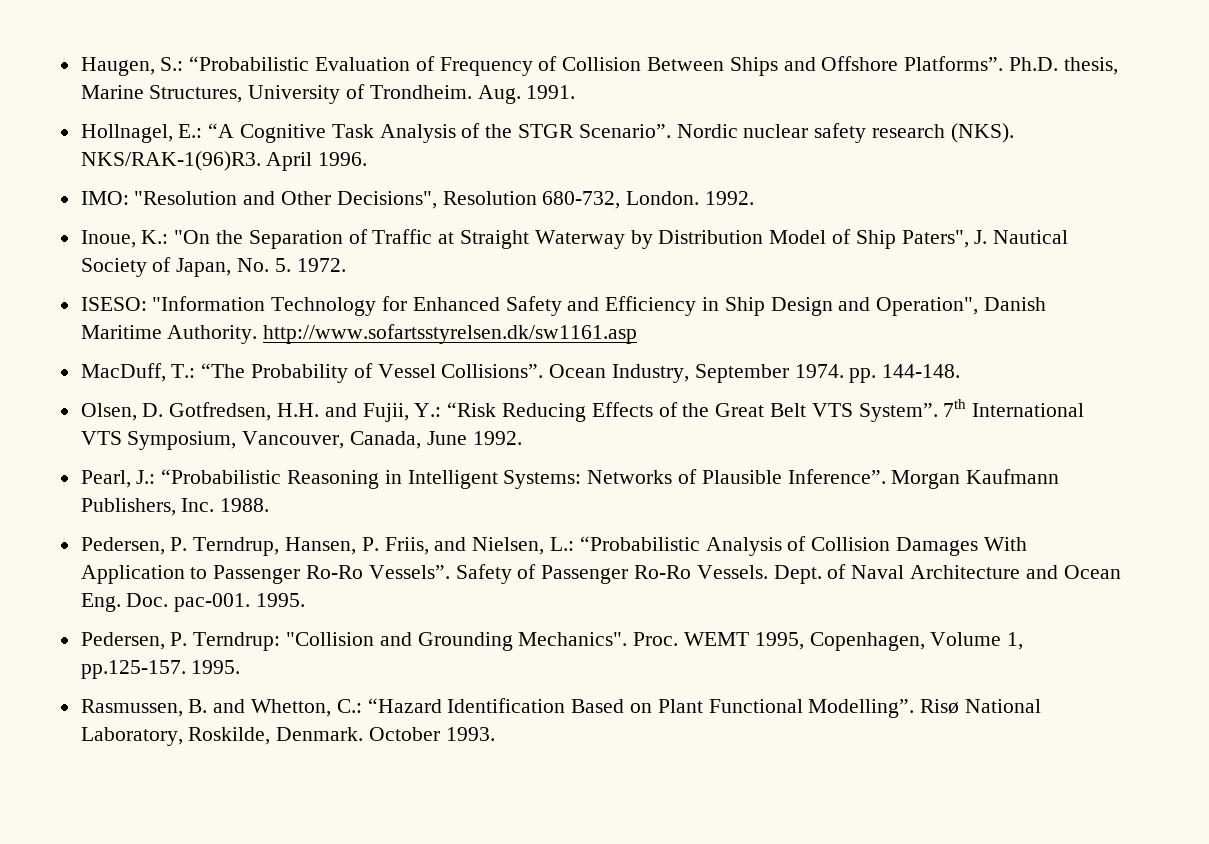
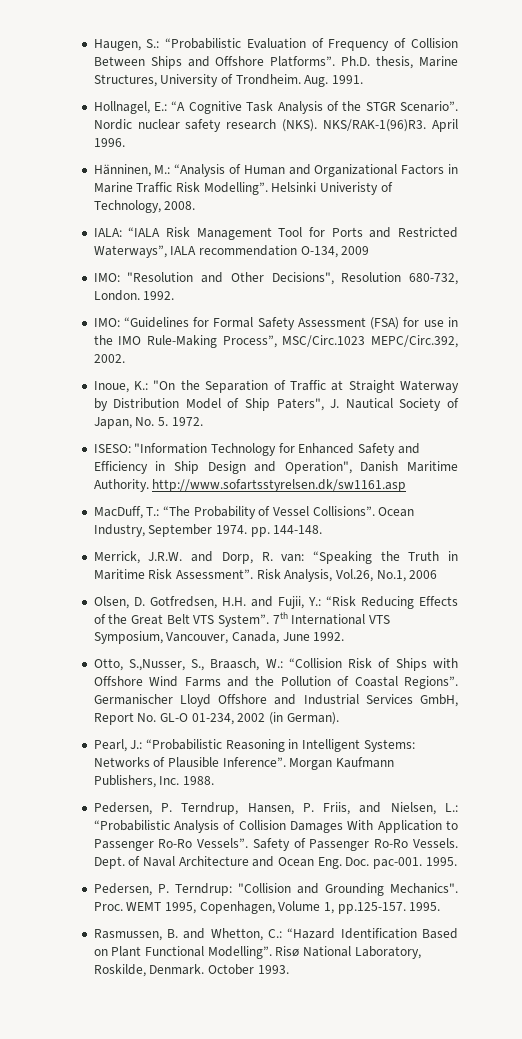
+ Hänninen, M.: “Analysis of Human and Organizational Factors in Marine Traffic Risk Modelling”. Helsinki Univeristy of Technology, 2008.
+ IALA: “IALA Risk Management Tool for Ports and Restricted Waterways”, IALA recommendation O-134, 2009
+ IMO: “Guidelines for Formal Safety Assessment (FSA) for use in the IMO Rule-Making Process”, MSC/Circ.1023 MEPC/Circ.392, 2002.
+ Merrick, J.R.W. and Dorp, R. van: “Speaking the Truth in Maritime Risk Assessment”. Risk Analysis, Vol.26, No.1, 2006
+ Otto, S.,Nusser, S., Braasch, W.: “Collision Risk of Ships with Offshore Wind Farms and the Pollution of Coastal Regions”. Germanischer Lloyd Offshore and Industrial Services GmbH, Report No. GL-O 01-234, 2002 (in German).

